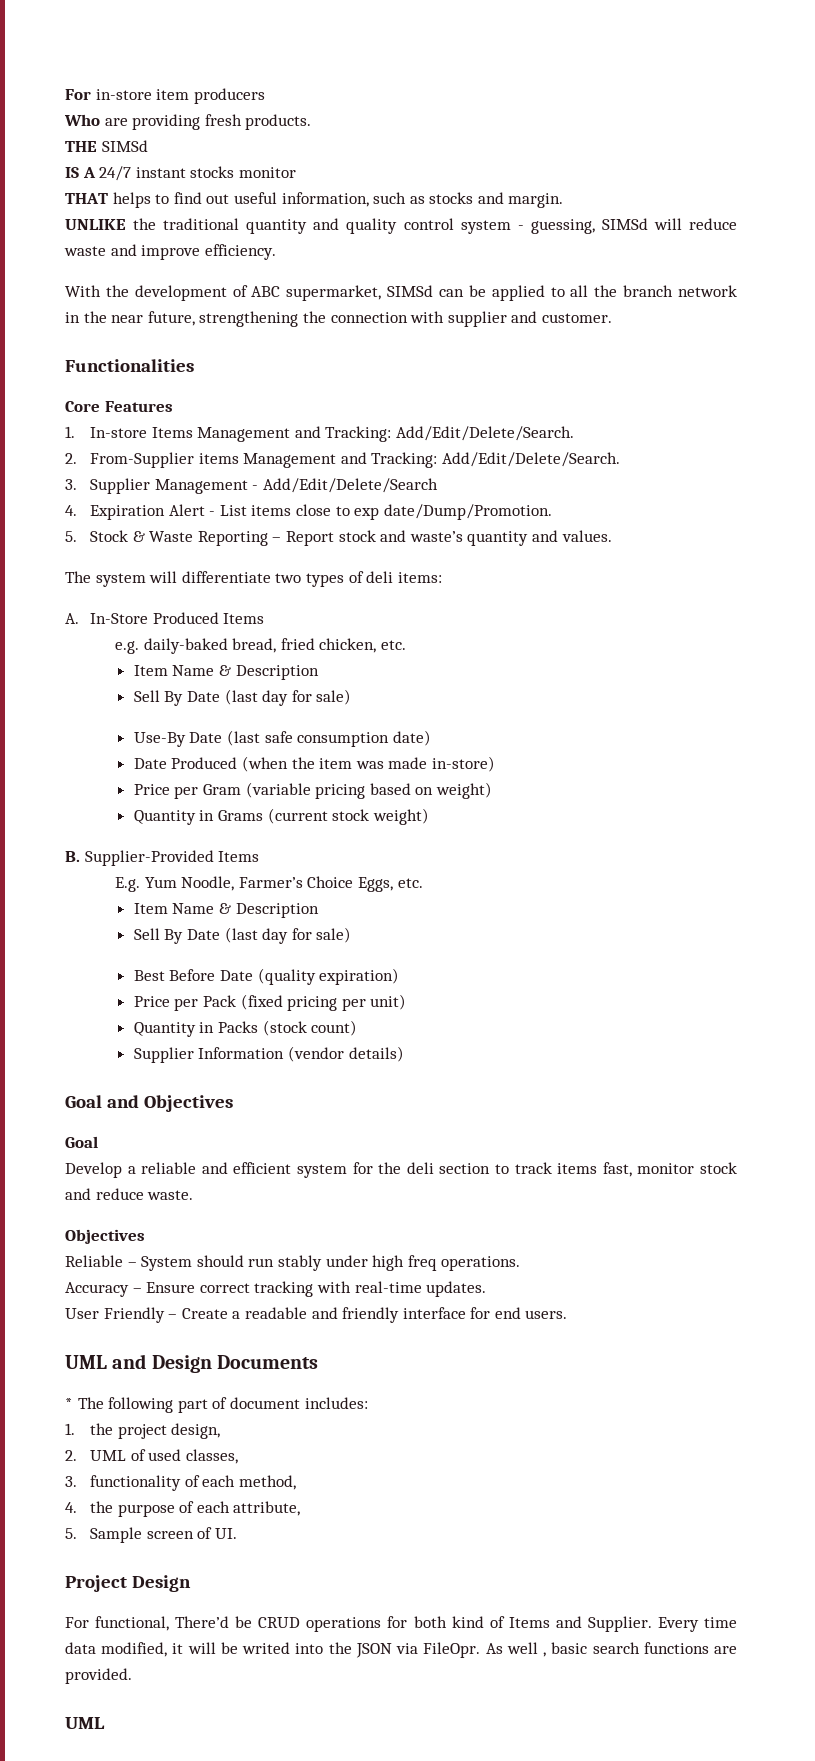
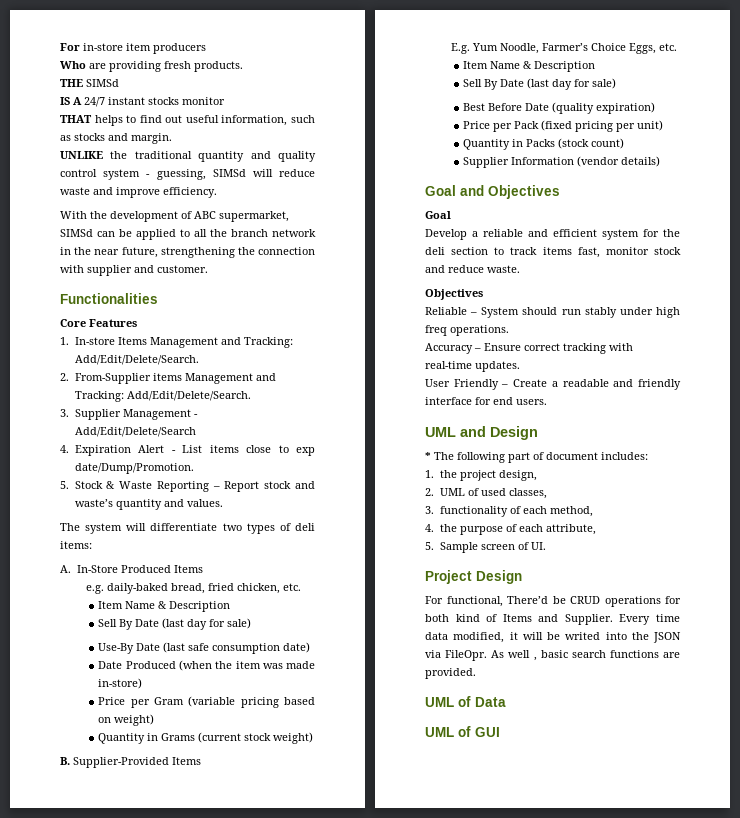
- UML and Design Documents
+ UML and Design
  As well , basic search functions are provided.
- UML
+ UML of Data
+ UML of GUI

